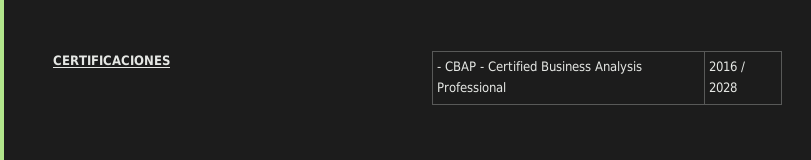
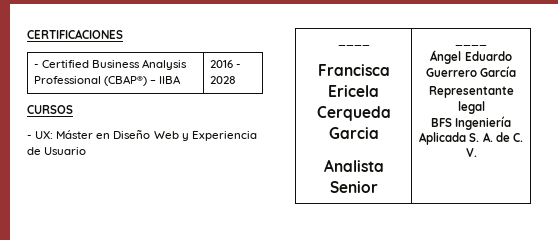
- - CBAP - Certified Business Analysis Professional | 2016 / 2028
+ - Certified Business Analysis Professional (CBAP®) – IIBA | 2016 - 2028
+ CURSOS
+ - UX: Máster en Diseño Web y Experiencia de Usuario
+ ____
+ Francisca Ericela Cerqueda Garcia
+ Analista Senior | ____
+ Ángel Eduardo Guerrero García
+ Representante legal
+ BFS Ingeniería Aplicada S. A. de C. V.

